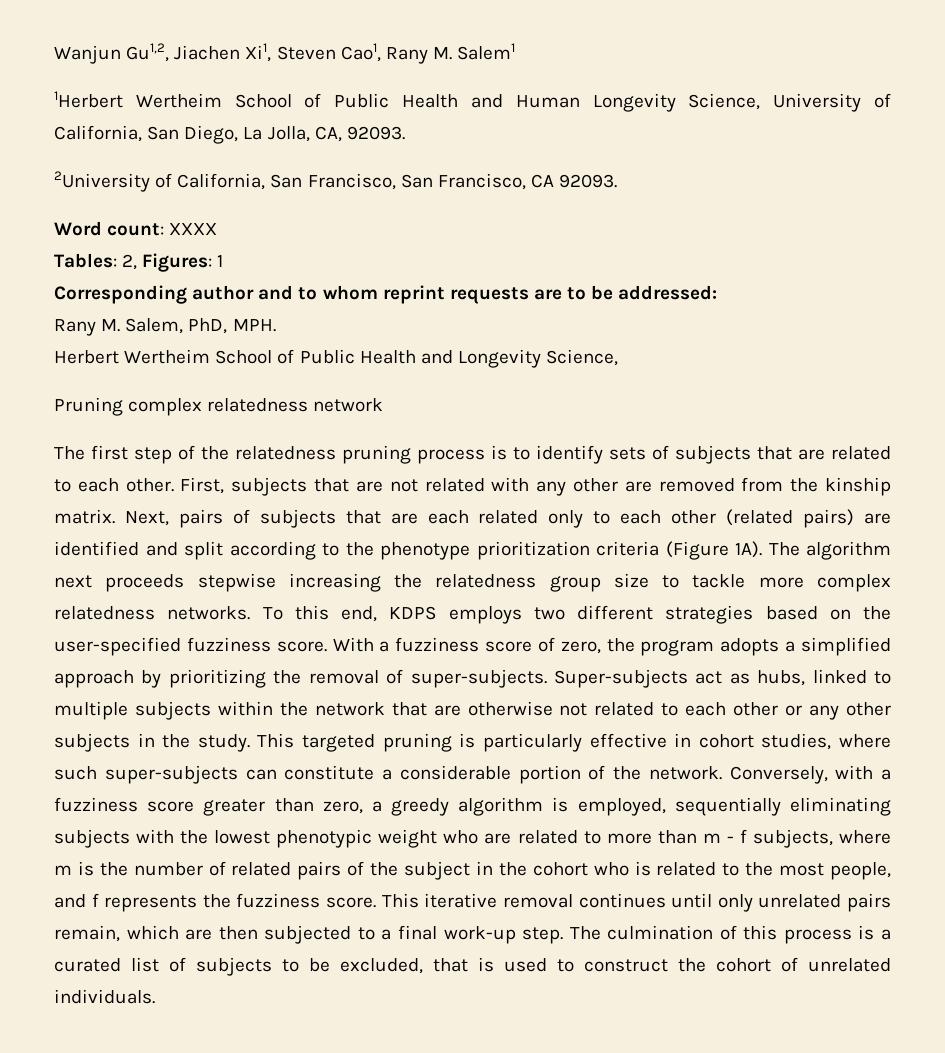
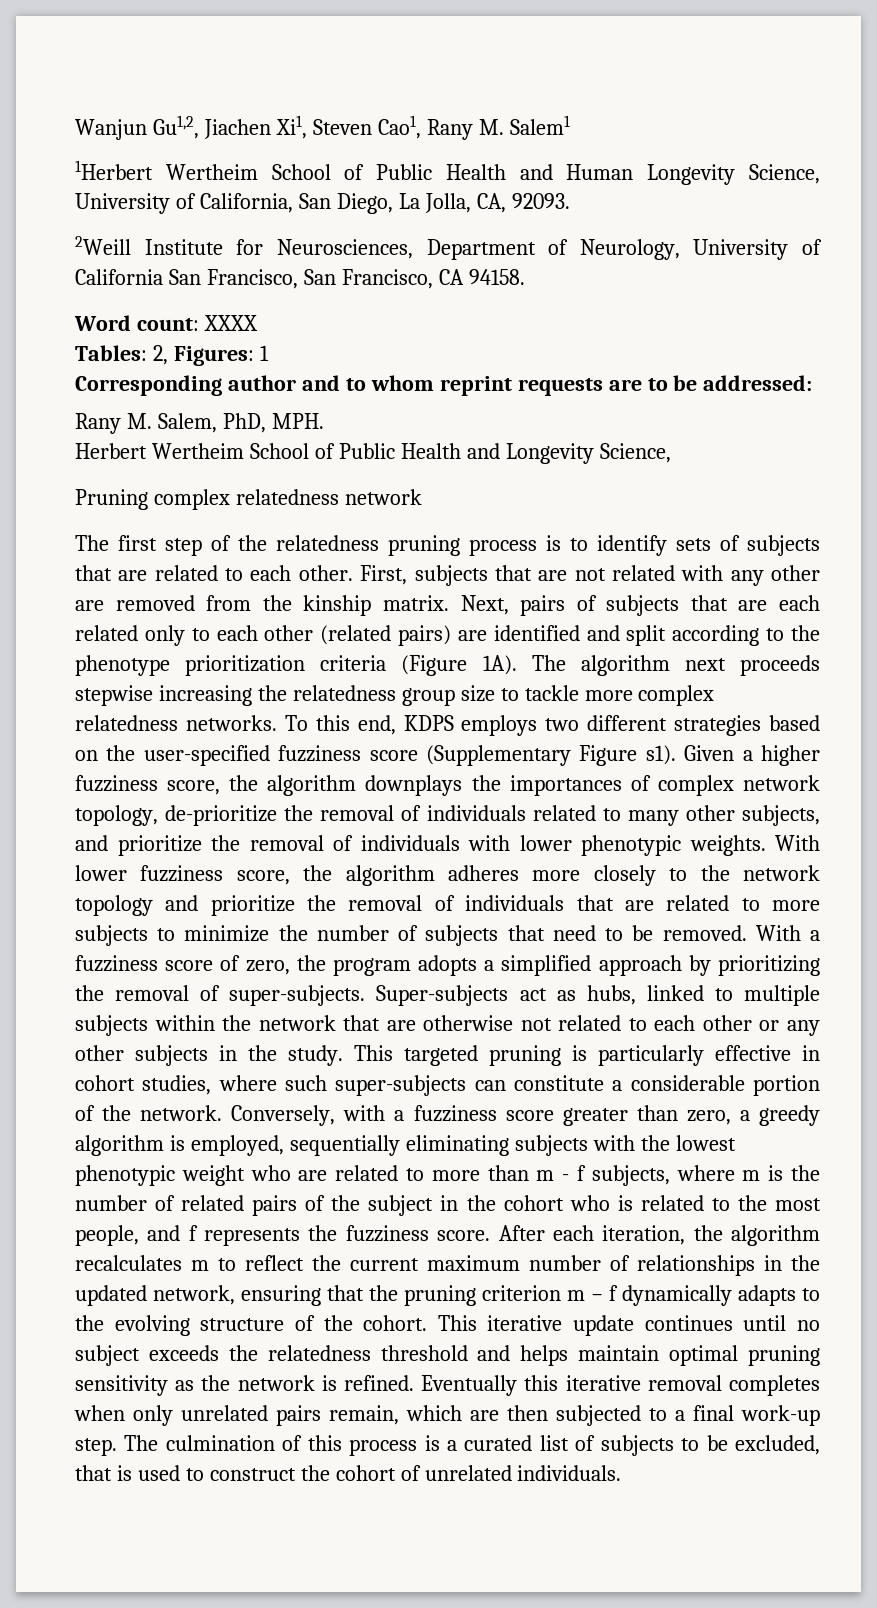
- 2University of California, San Francisco, San Francisco, CA 92093.
+ 2Weill Institute for Neurosciences, Department of Neurology, University of California San Francisco, San Francisco, CA 94158.
- To this end, KDPS employs two different strategies based on the user-specified fuzziness score.
+ To this end, KDPS employs two different strategies based on the user-specified fuzziness score (Supplementary Figure s1). Given a higher fuzziness score, the algorithm downplays the importances of complex network topology, de-prioritize the removal of individuals related to many other subjects, and prioritize the removal of individuals with lower phenotypic weights. With lower fuzziness score, the algorithm adheres more closely to the network topology and prioritize the removal of individuals that are related to more subjects to minimize the number of subjects that need to be removed.
+ After each iteration, the algorithm recalculates m to reflect the current maximum number of relationships in the updated network, ensuring that the pruning criterion m − f dynamically adapts to the evolving structure of the cohort.
- This iterative removal continues until only unrelated pairs remain, which are then subjected to a final work-up step.
+ This iterative update continues until no subject exceeds the relatedness threshold and helps maintain optimal pruning sensitivity as the network is refined. Eventually this iterative removal completes when only unrelated pairs remain, which are then subjected to a final work-up step.

